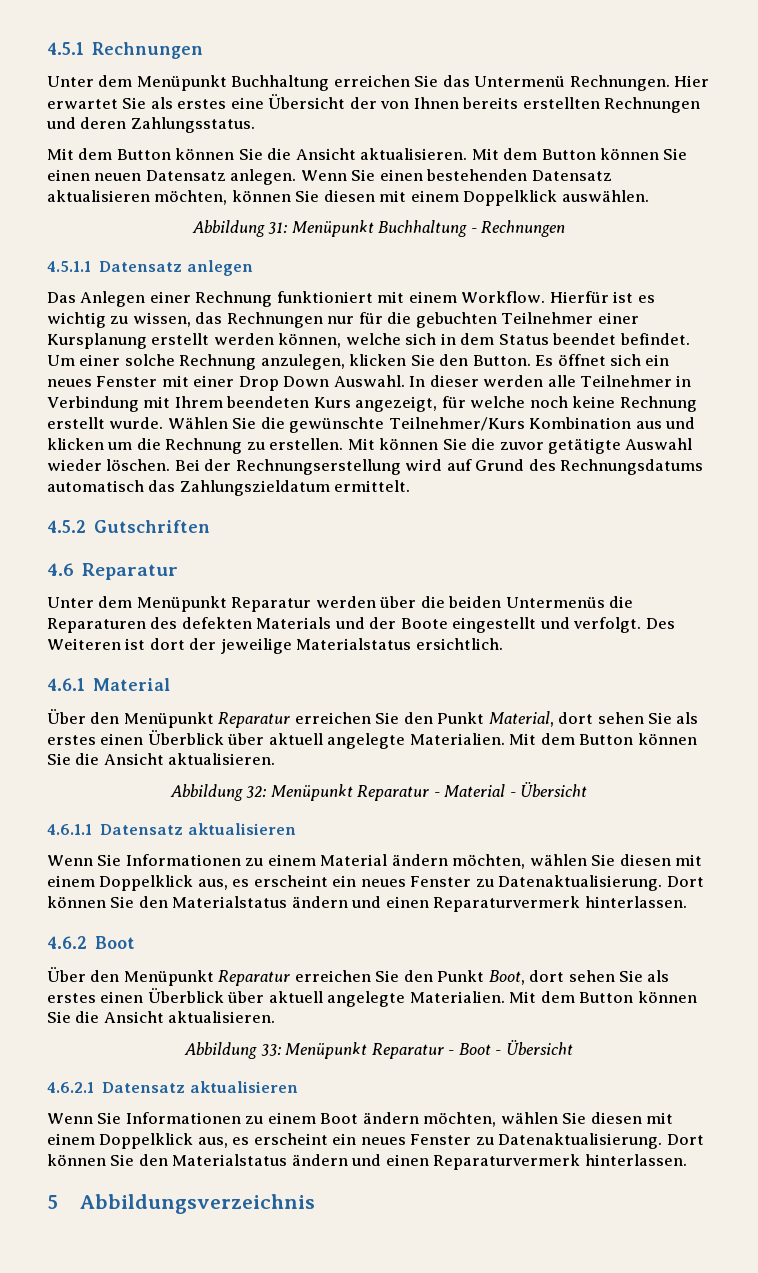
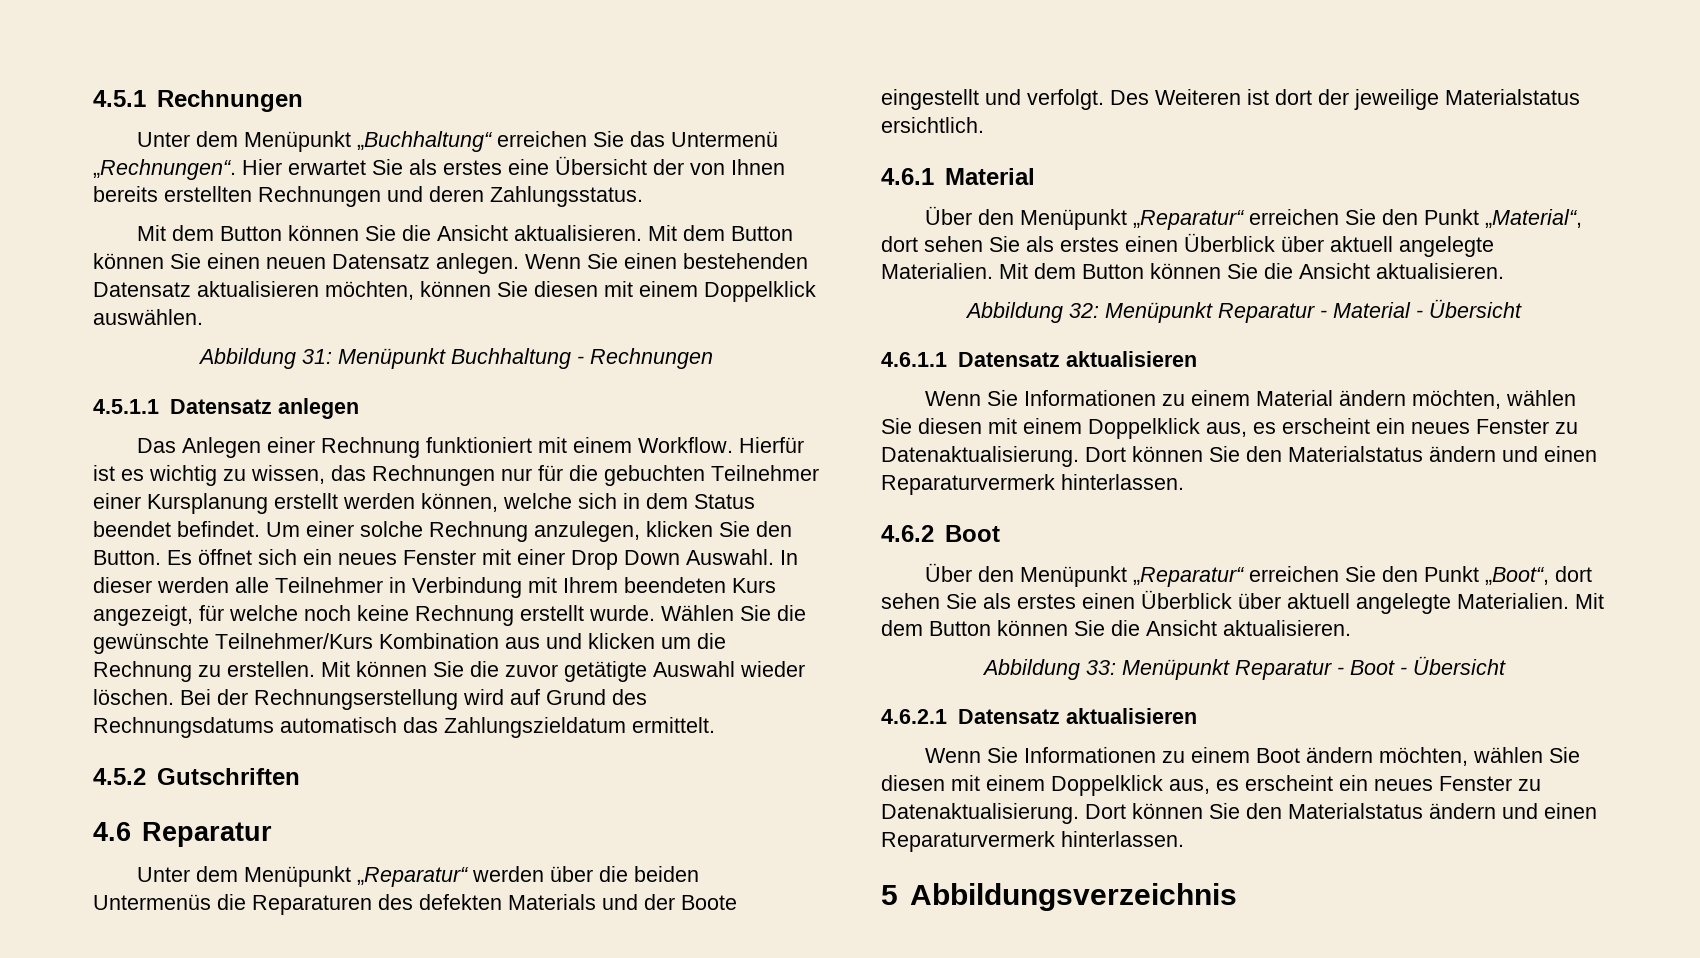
- Unter dem Menüpunkt Buchhaltung erreichen Sie das Untermenü Rechnungen.
+ Unter dem Menüpunkt „Buchhaltung“ erreichen Sie das Untermenü „Rechnungen“.
- Unter dem Menüpunkt Reparatur werden über die beiden Untermenüs die Reparaturen des defekten Materials und der Boote eingestellt und verfolgt.
+ Unter dem Menüpunkt „Reparatur“ werden über die beiden Untermenüs die Reparaturen des defekten Materials und der Boote eingestellt und verfolgt.
- Über den Menüpunkt Reparatur erreichen Sie den Punkt Material, dort sehen Sie als erstes einen Überblick über aktuell angelegte Materialien.
+ Über den Menüpunkt „Reparatur“ erreichen Sie den Punkt „Material“, dort sehen Sie als erstes einen Überblick über aktuell angelegte Materialien.
- Über den Menüpunkt Reparatur erreichen Sie den Punkt Boot, dort sehen Sie als erstes einen Überblick über aktuell angelegte Materialien.
+ Über den Menüpunkt „Reparatur“ erreichen Sie den Punkt „Boot“, dort sehen Sie als erstes einen Überblick über aktuell angelegte Materialien.

